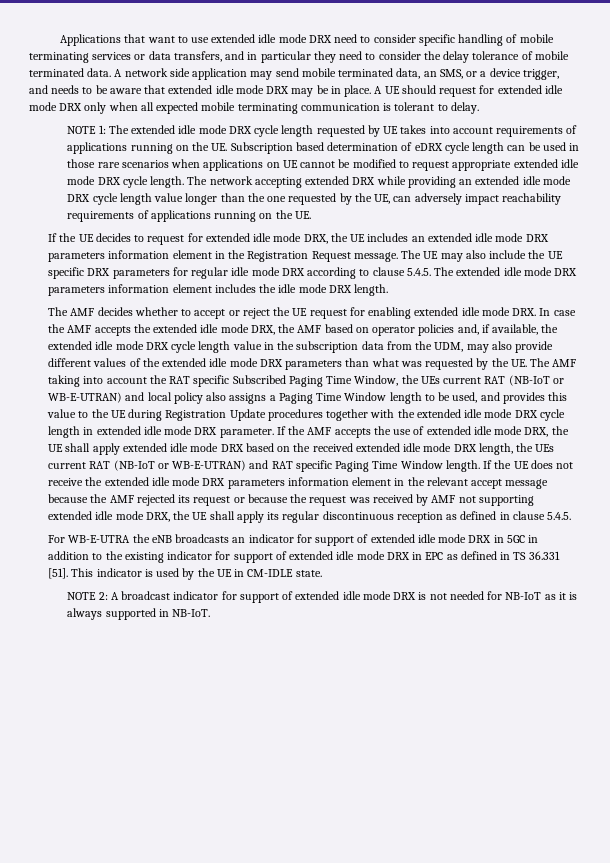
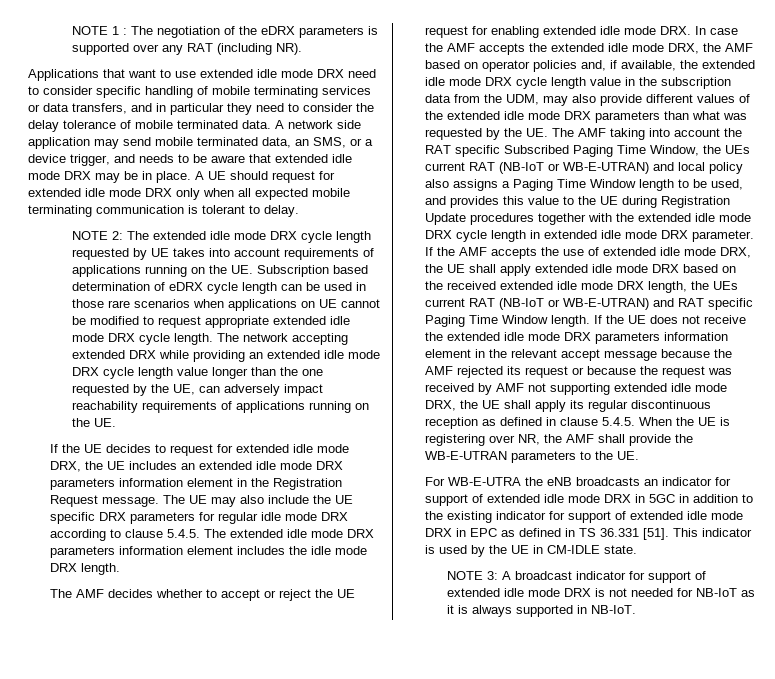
+ NOTE 1 : The negotiation of the eDRX parameters is supported over any RAT (including NR).
- NOTE 1: The extended idle mode DRX cycle length requested by UE takes into account requirements of applications running on the UE. Subscription based determination of eDRX cycle length can be used in those rare scenarios when applications on UE cannot be modified to request appropriate extended idle mode DRX cycle length.
+ NOTE 2: The extended idle mode DRX cycle length requested by UE takes into account requirements of applications running on the UE. Subscription based determination of eDRX cycle length can be used in those rare scenarios when applications on UE cannot be modified to request appropriate extended idle mode DRX cycle length.
- If the UE does not receive the extended idle mode DRX parameters information element in the relevant accept message because the AMF rejected its request or because the request was received by AMF not supporting extended idle mode DRX, the UE shall apply its regular discontinuous reception as defined in clause 5.4.5.
+ If the UE does not receive the extended idle mode DRX parameters information element in the relevant accept message because the AMF rejected its request or because the request was received by AMF not supporting extended idle mode DRX, the UE shall apply its regular discontinuous reception as defined in clause 5.4.5. When the UE is registering over NR, the AMF shall provide the WB-E-UTRAN parameters to the UE.
- NOTE 2: A broadcast indicator for support of extended idle mode DRX is not needed for NB-IoT as it is always supported in NB-IoT.
+ NOTE 3: A broadcast indicator for support of extended idle mode DRX is not needed for NB-IoT as it is always supported in NB-IoT.

